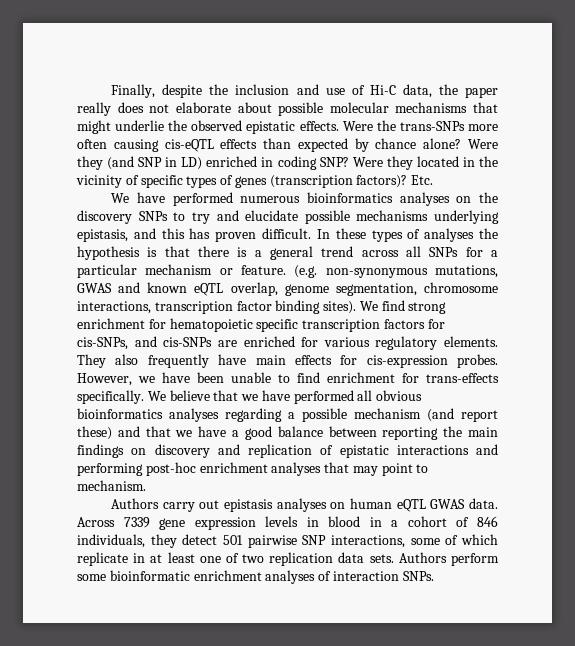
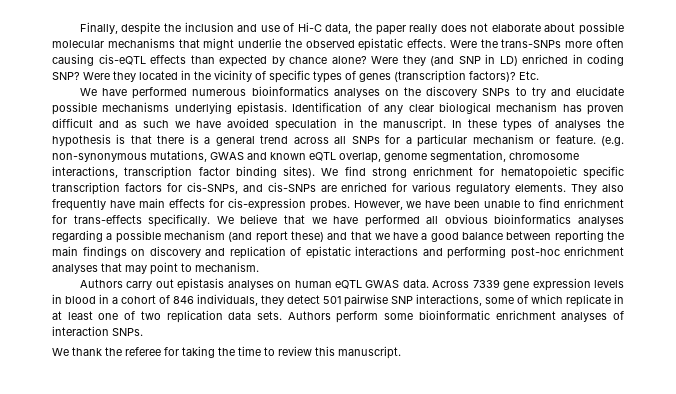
- We have performed numerous bioinformatics analyses on the discovery SNPs to try and elucidate possible mechanisms underlying epistasis, and this has proven difficult.
+ We have performed numerous bioinformatics analyses on the discovery SNPs to try and elucidate possible mechanisms underlying epistasis. Identification of any clear biological mechanism has proven difficult and as such we have avoided speculation in the manuscript.
+ We thank the referee for taking the time to review this manuscript.

